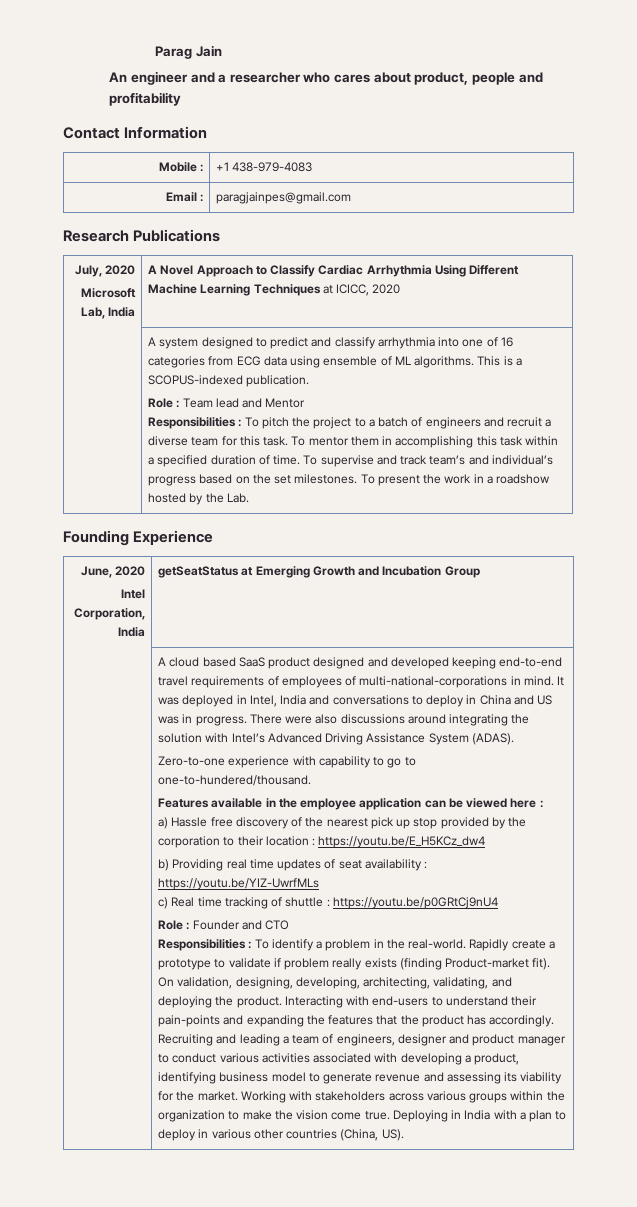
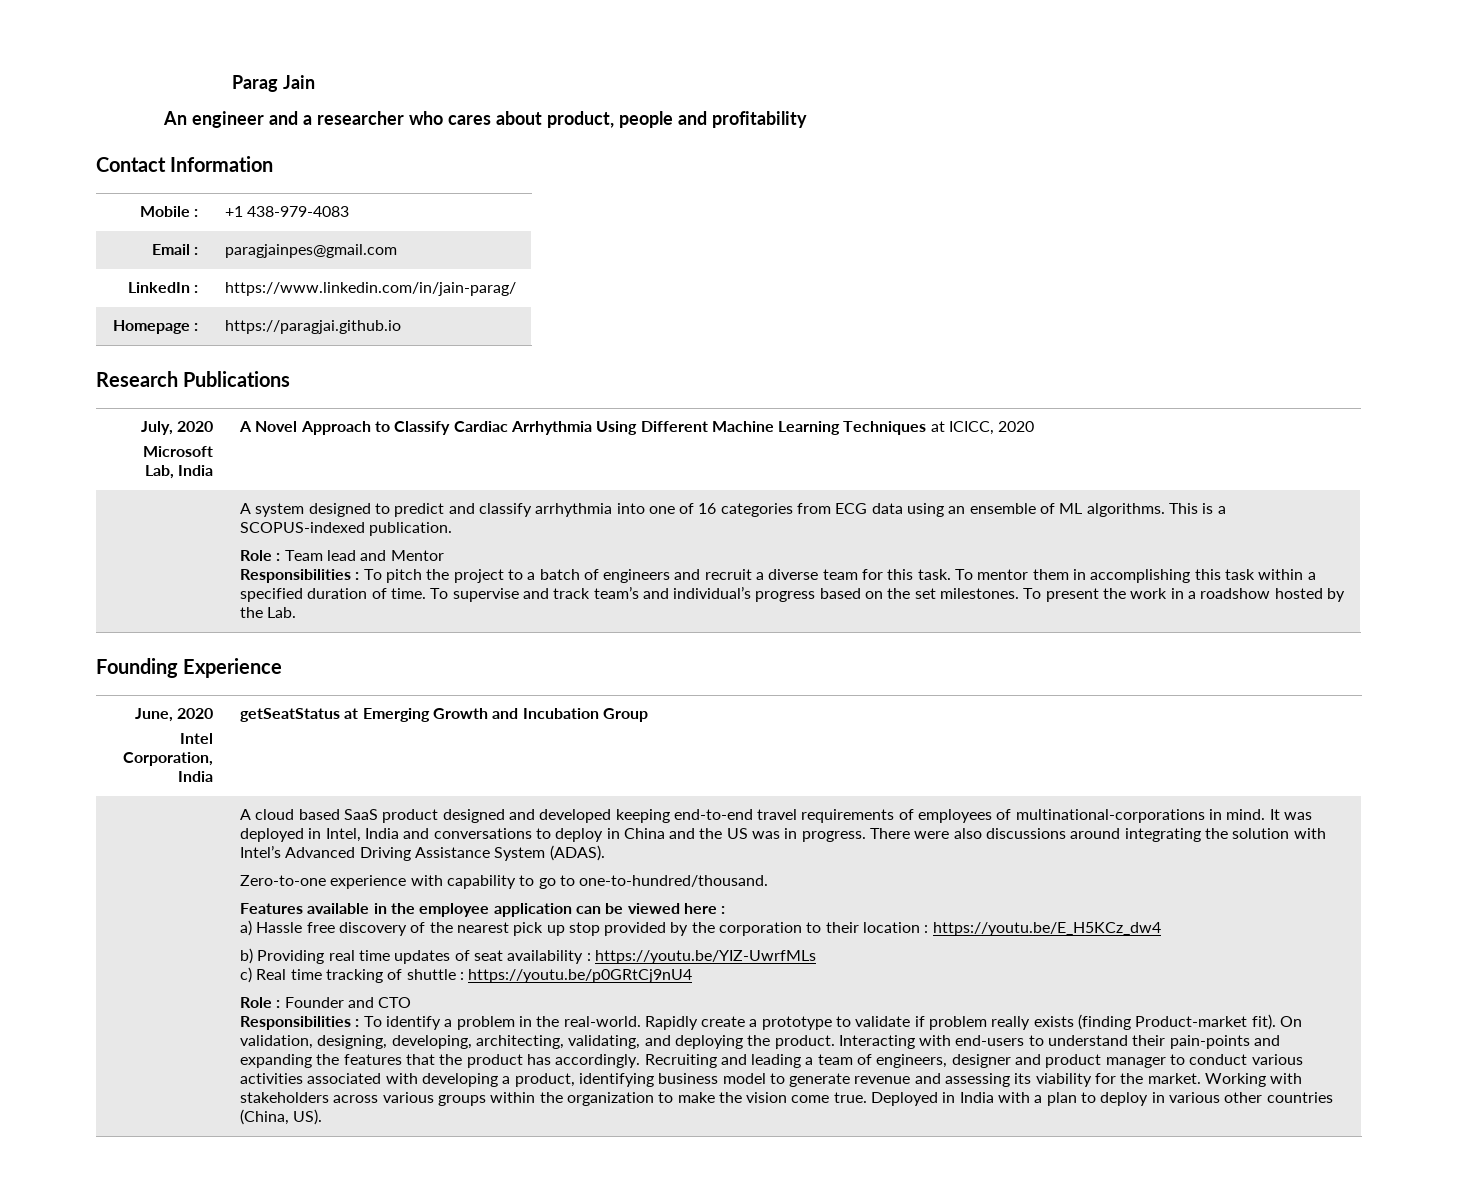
+ LinkedIn : | https://www.linkedin.com/in/jain-parag/
+ Homepage : | https://paragjai.github.io
- A system designed to predict and classify arrhythmia into one of 16 categories from ECG data using ensemble of ML algorithms.
+ A system designed to predict and classify arrhythmia into one of 16 categories from ECG data using an ensemble of ML algorithms.
- A cloud based SaaS product designed and developed keeping end-to-end travel requirements of employees of multi-national-corporations in mind.
+ A cloud based SaaS product designed and developed keeping end-to-end travel requirements of employees of multinational-corporations in mind.
- It was deployed in Intel, India and conversations to deploy in China and US was in progress.
+ It was deployed in Intel, India and conversations to deploy in China and the US was in progress.
- Zero-to-one experience with capability to go to one-to-hundered/thousand.
+ Zero-to-one experience with capability to go to one-to-hundred/thousand.
- Deploying in India with a plan to deploy in various other countries (China, US).
+ Deployed in India with a plan to deploy in various other countries (China, US).

